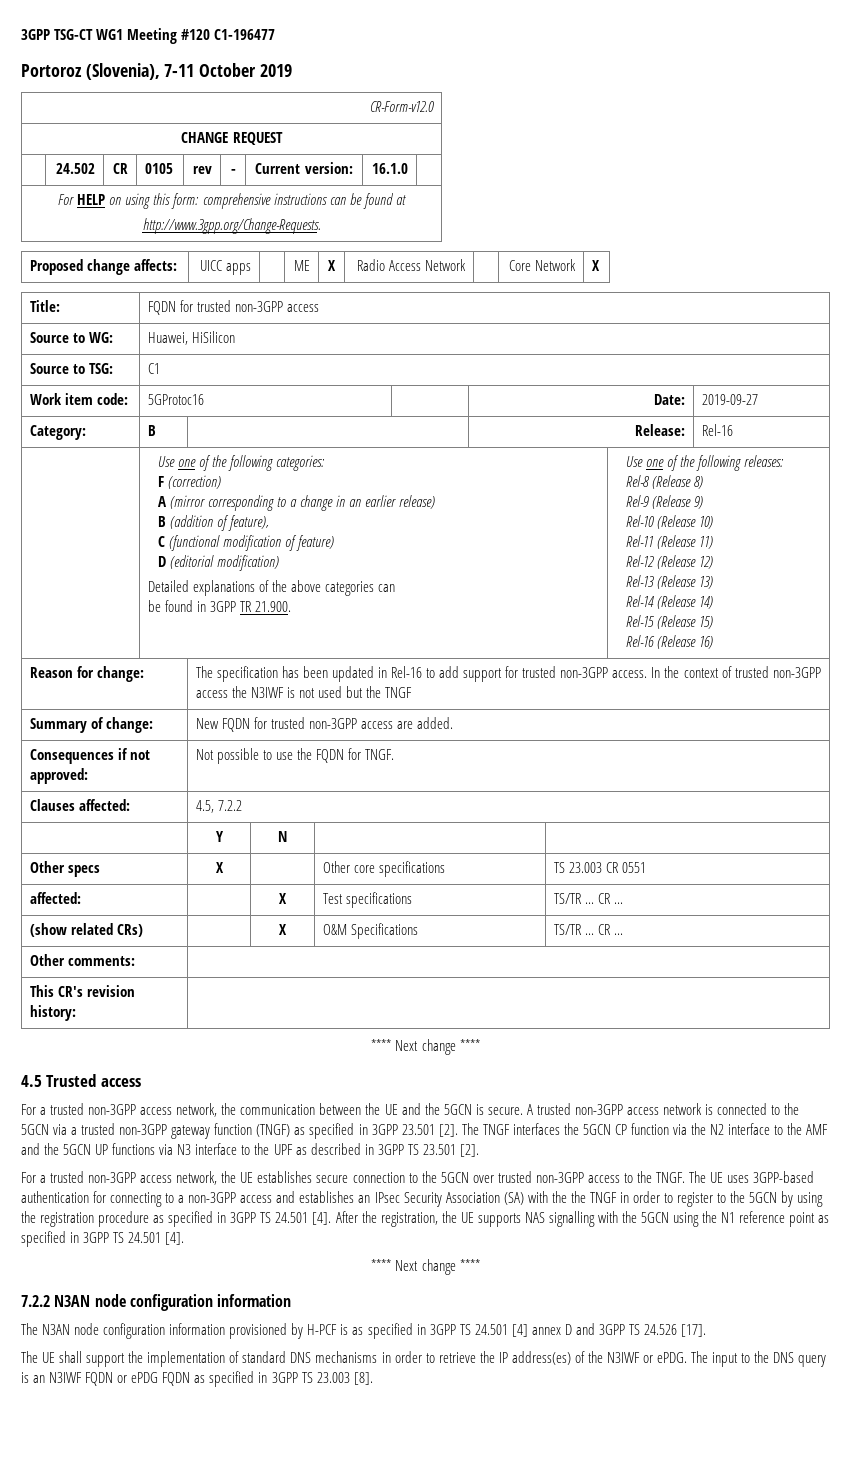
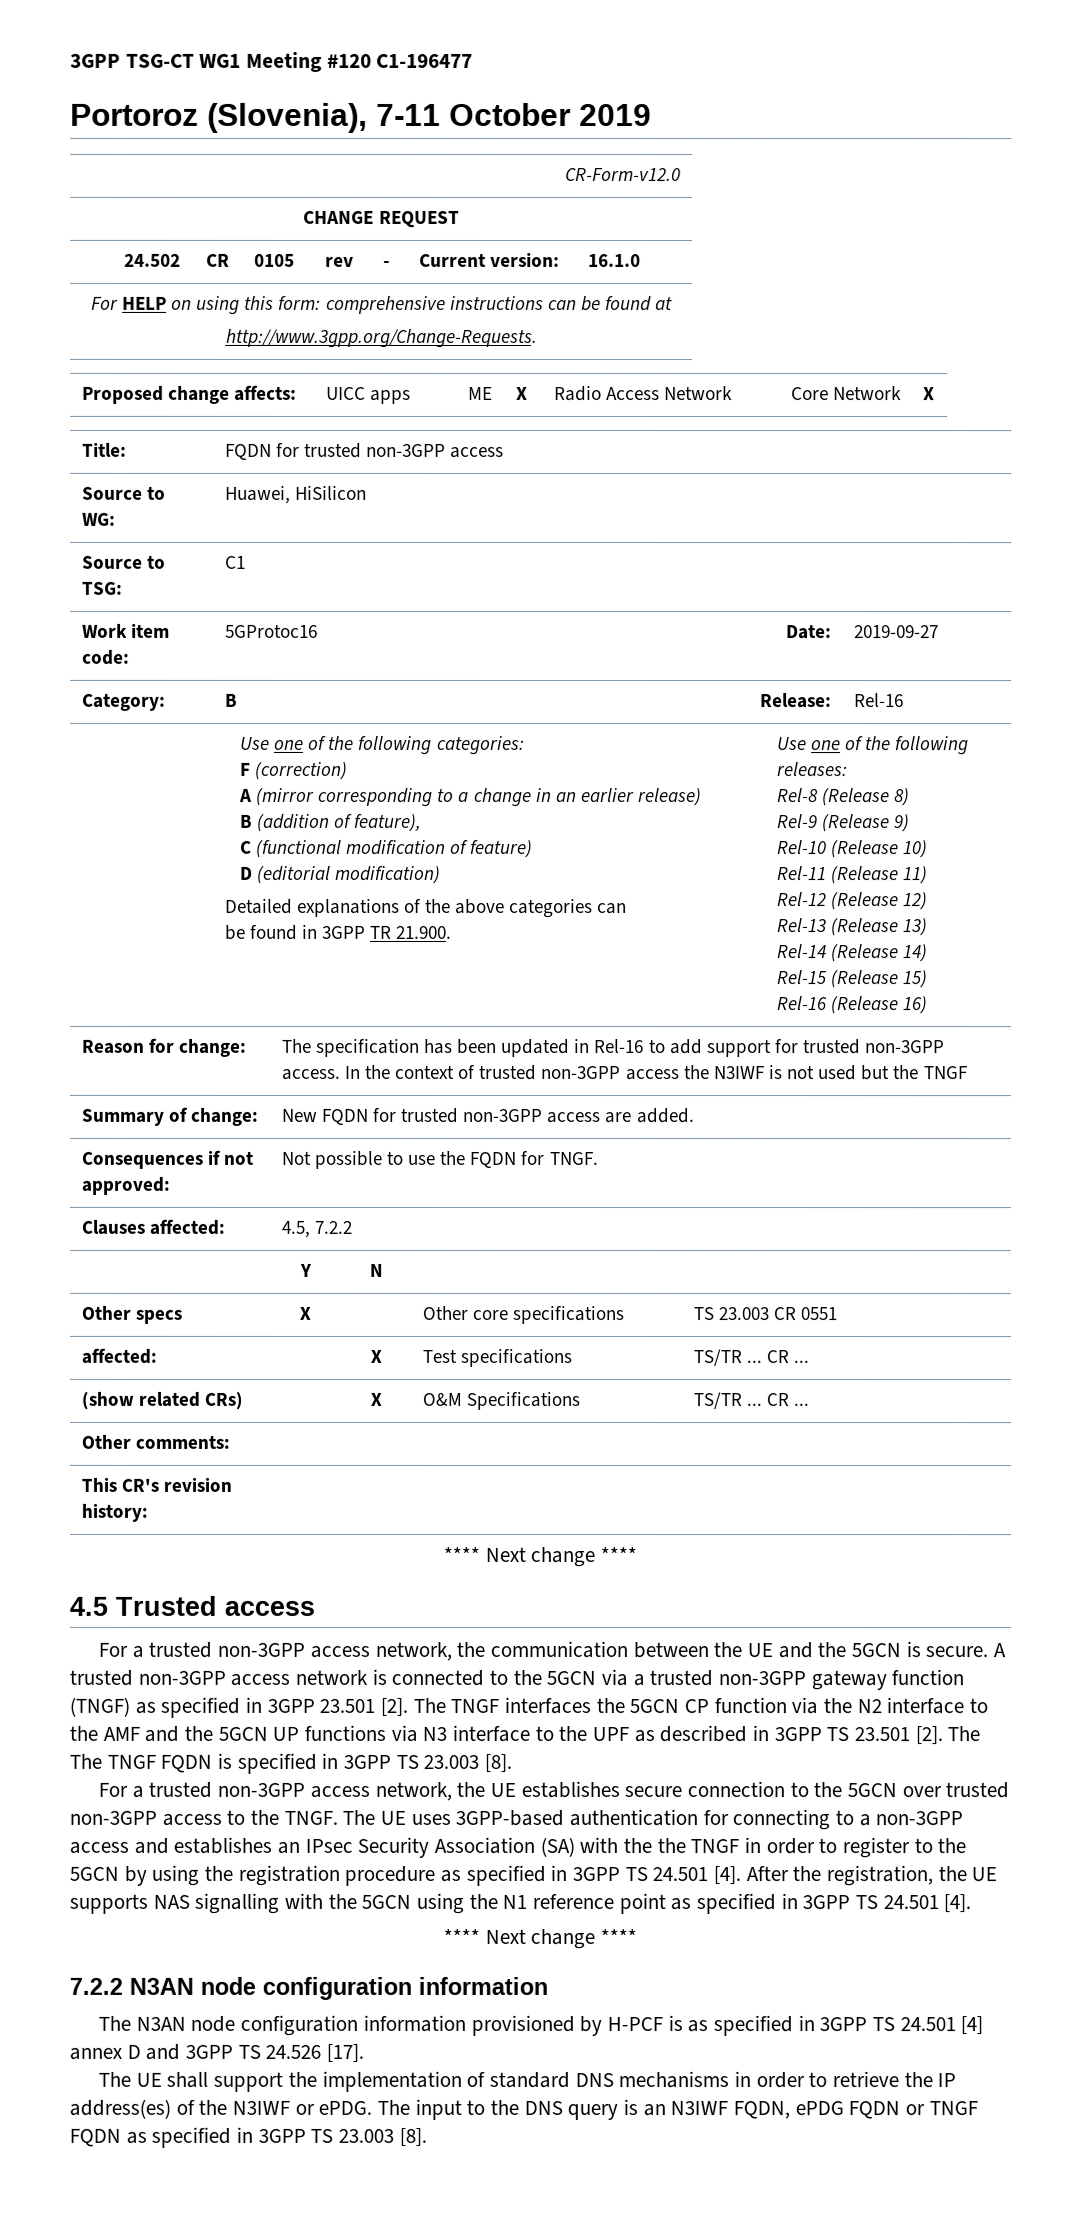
+ The The TNGF FQDN is specified in 3GPP TS 23.003 [8].
- The input to the DNS query is an N3IWF FQDN or ePDG FQDN as specified in 3GPP TS 23.003 [8].
+ The input to the DNS query is an N3IWF FQDN, ePDG FQDN or TNGF FQDN as specified in 3GPP TS 23.003 [8].

